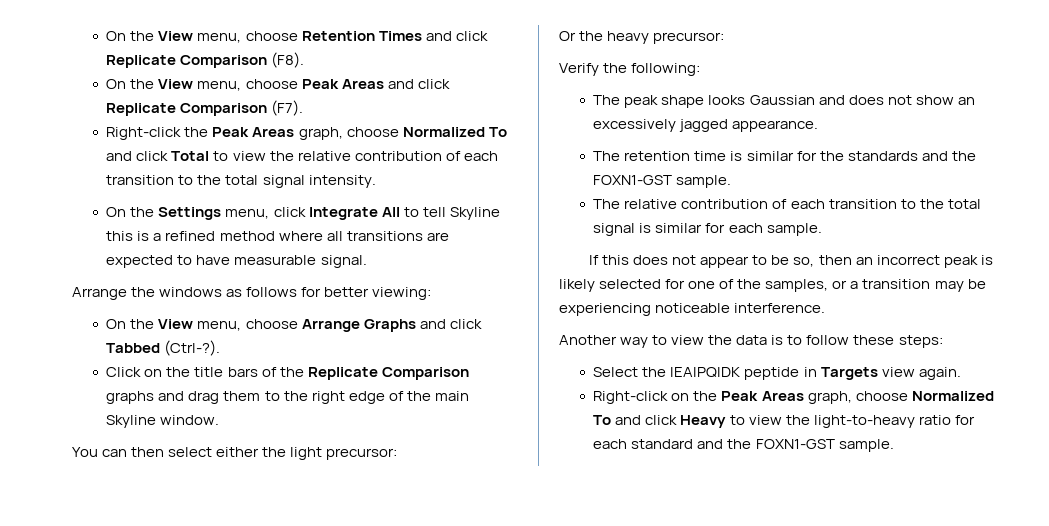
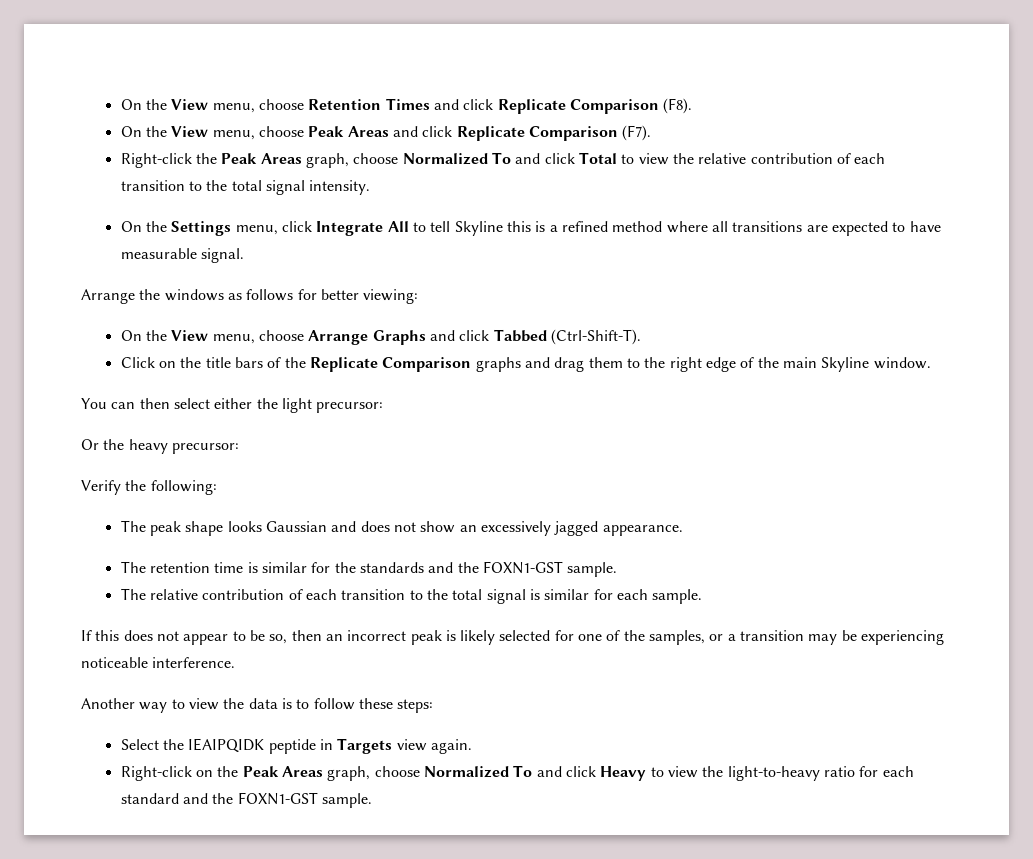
- On the View menu, choose Arrange Graphs and click Tabbed (Ctrl-?).
+ On the View menu, choose Arrange Graphs and click Tabbed (Ctrl-Shift-T).

